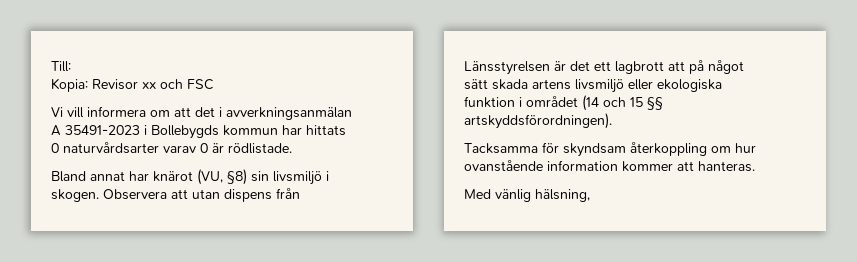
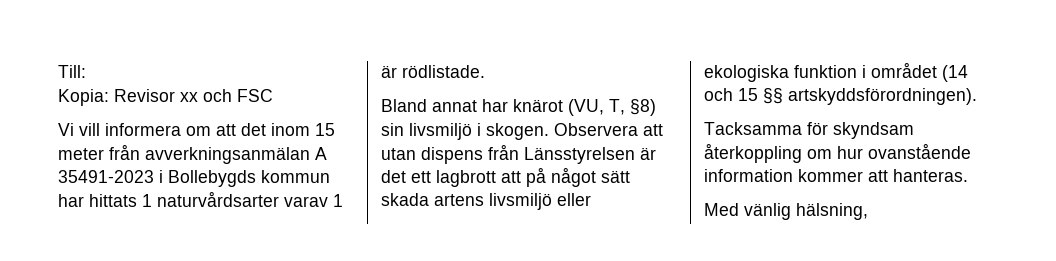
- Vi vill informera om att det i avverkningsanmälan A 35491-2023 i Bollebygds kommun har hittats 0 naturvårdsarter varav 0 är rödlistade.
+ Vi vill informera om att det inom 15 meter från avverkningsanmälan A 35491-2023 i Bollebygds kommun har hittats 1 naturvårdsarter varav 1 är rödlistade.
- Bland annat har knärot (VU, §8) sin livsmiljö i skogen.
+ Bland annat har knärot (VU, T, §8) sin livsmiljö i skogen.

